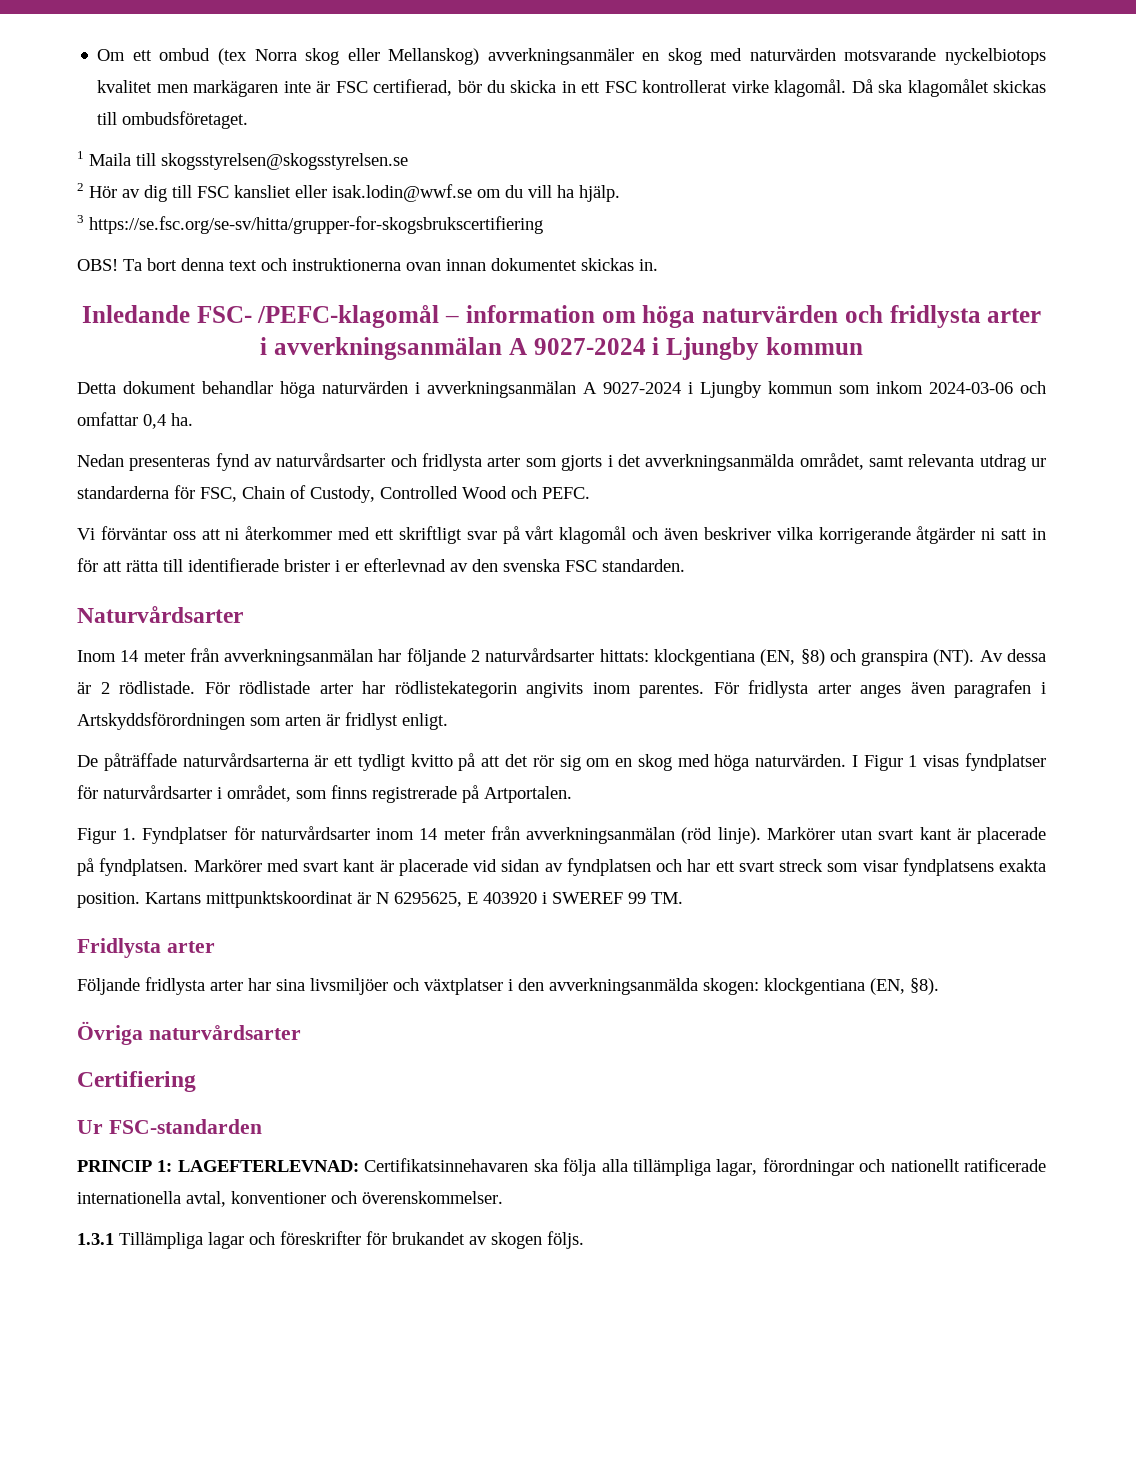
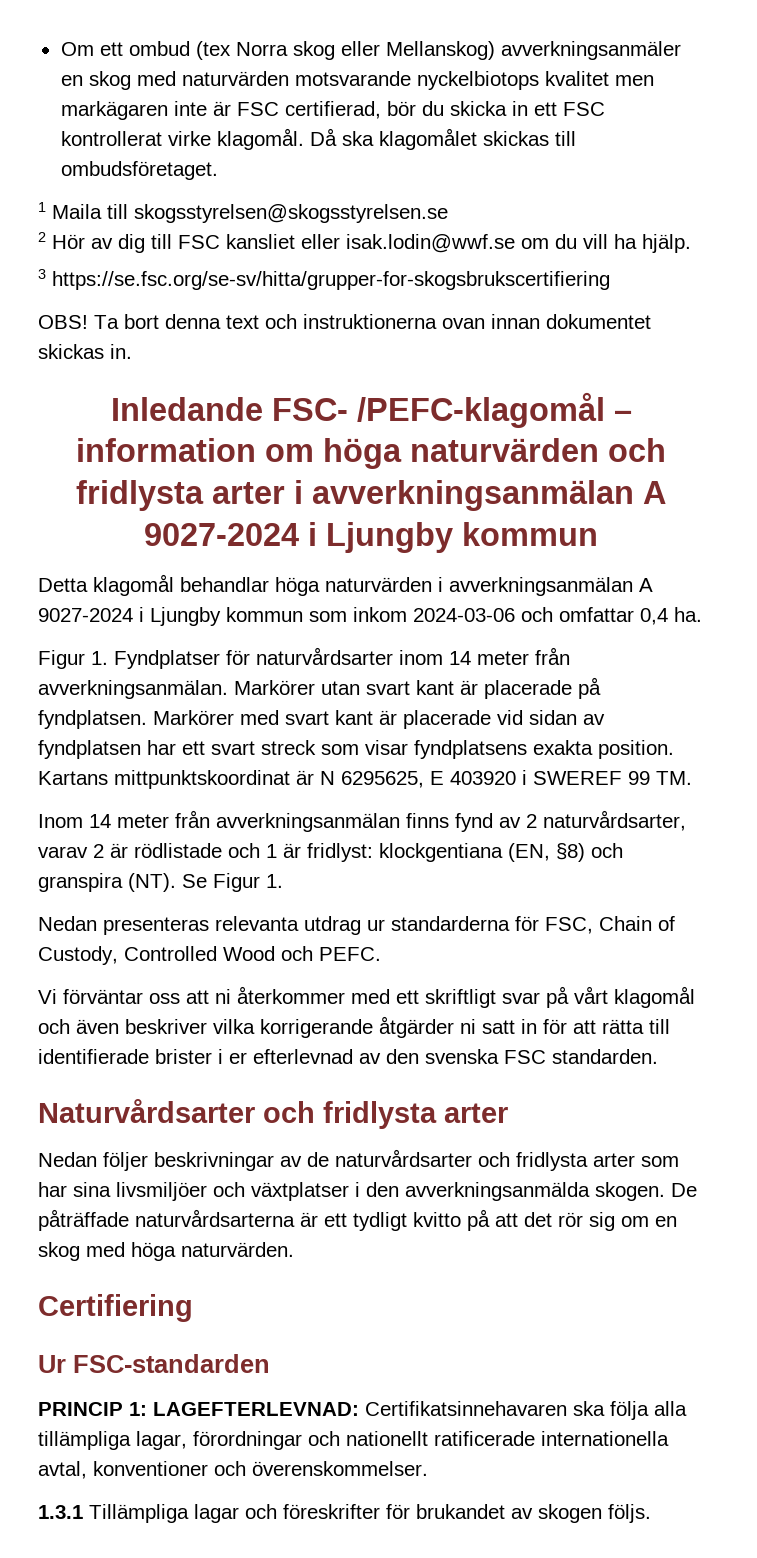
- Detta dokument behandlar höga naturvärden i avverkningsanmälan A 9027-2024 i Ljungby kommun som inkom 2024-03-06 och omfattar 0,4 ha.
+ Detta klagomål behandlar höga naturvärden i avverkningsanmälan A 9027-2024 i Ljungby kommun som inkom 2024-03-06 och omfattar 0,4 ha.
- Nedan presenteras fynd av naturvårdsarter och fridlysta arter som gjorts i det avverkningsanmälda området, samt relevanta utdrag ur standarderna för FSC, Chain of Custody, Controlled Wood och PEFC.
+ Figur 1. Fyndplatser för naturvårdsarter inom 14 meter från avverkningsanmälan. Markörer utan svart kant är placerade på fyndplatsen. Markörer med svart kant är placerade vid sidan av fyndplatsen har ett svart streck som visar fyndplatsens exakta position. Kartans mittpunktskoordinat är N 6295625, E 403920 i SWEREF 99 TM.
+ Inom 14 meter från avverkningsanmälan finns fynd av 2 naturvårdsarter, varav 2 är rödlistade och 1 är fridlyst: klockgentiana (EN, §8) och granspira (NT). Se Figur 1.
+ Nedan presenteras relevanta utdrag ur standarderna för FSC, Chain of Custody, Controlled Wood och PEFC.
- Naturvårdsarter
- Inom 14 meter från avverkningsanmälan har följande 2 naturvårdsarter hittats: klockgentiana (EN, §8) och granspira (NT). Av dessa är 2 rödlistade. För rödlistade arter har rödlistekategorin angivits inom parentes. För fridlysta arter anges även paragrafen i Artskyddsförordningen som arten är fridlyst enligt.
- De påträffade naturvårdsarterna är ett tydligt kvitto på att det rör sig om en skog med höga naturvärden. I Figur 1 visas fyndplatser för naturvårdsarter i området, som finns registrerade på Artportalen.
- Figur 1. Fyndplatser för naturvårdsarter inom 14 meter från avverkningsanmälan (röd linje). Markörer utan svart kant är placerade på fyndplatsen. Markörer med svart kant är placerade vid sidan av fyndplatsen och har ett svart streck som visar fyndplatsens exakta position. Kartans mittpunktskoordinat är N 6295625, E 403920 i SWEREF 99 TM.
- Fridlysta arter
- Följande fridlysta arter har sina livsmiljöer och växtplatser i den avverkningsanmälda skogen: klockgentiana (EN, §8).
- Övriga naturvårdsarter
+ Naturvårdsarter och fridlysta arter
+ Nedan följer beskrivningar av de naturvårdsarter och fridlysta arter som har sina livsmiljöer och växtplatser i den avverkningsanmälda skogen. De påträffade naturvårdsarterna är ett tydligt kvitto på att det rör sig om en skog med höga naturvärden.

